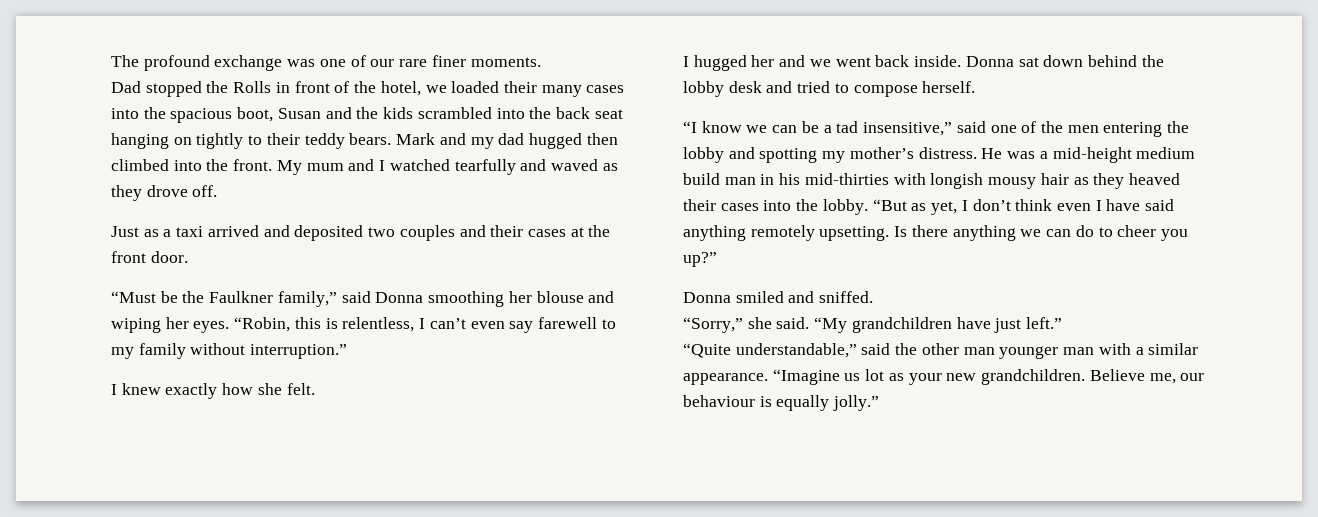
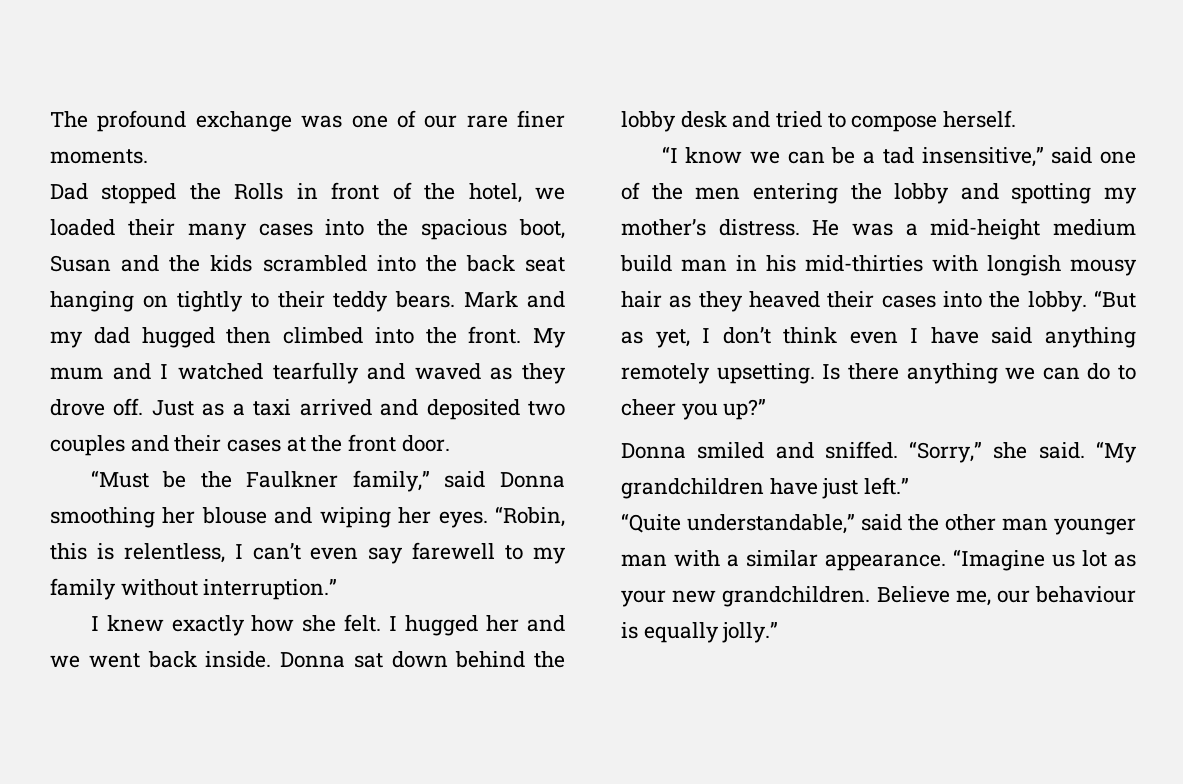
- My mum and I watched tearfully and waved as they drove off.
- Just as a taxi arrived and deposited two couples and their cases at the front door.
+ My mum and I watched tearfully and waved as they drove off. Just as a taxi arrived and deposited two couples and their cases at the front door.
- I knew exactly how she felt.
- I hugged her and we went back inside.
+ I knew exactly how she felt. I hugged her and we went back inside.
- Donna smiled and sniffed.
- “Sorry,” she said.
+ Donna smiled and sniffed. “Sorry,” she said.

